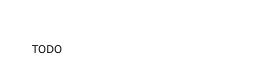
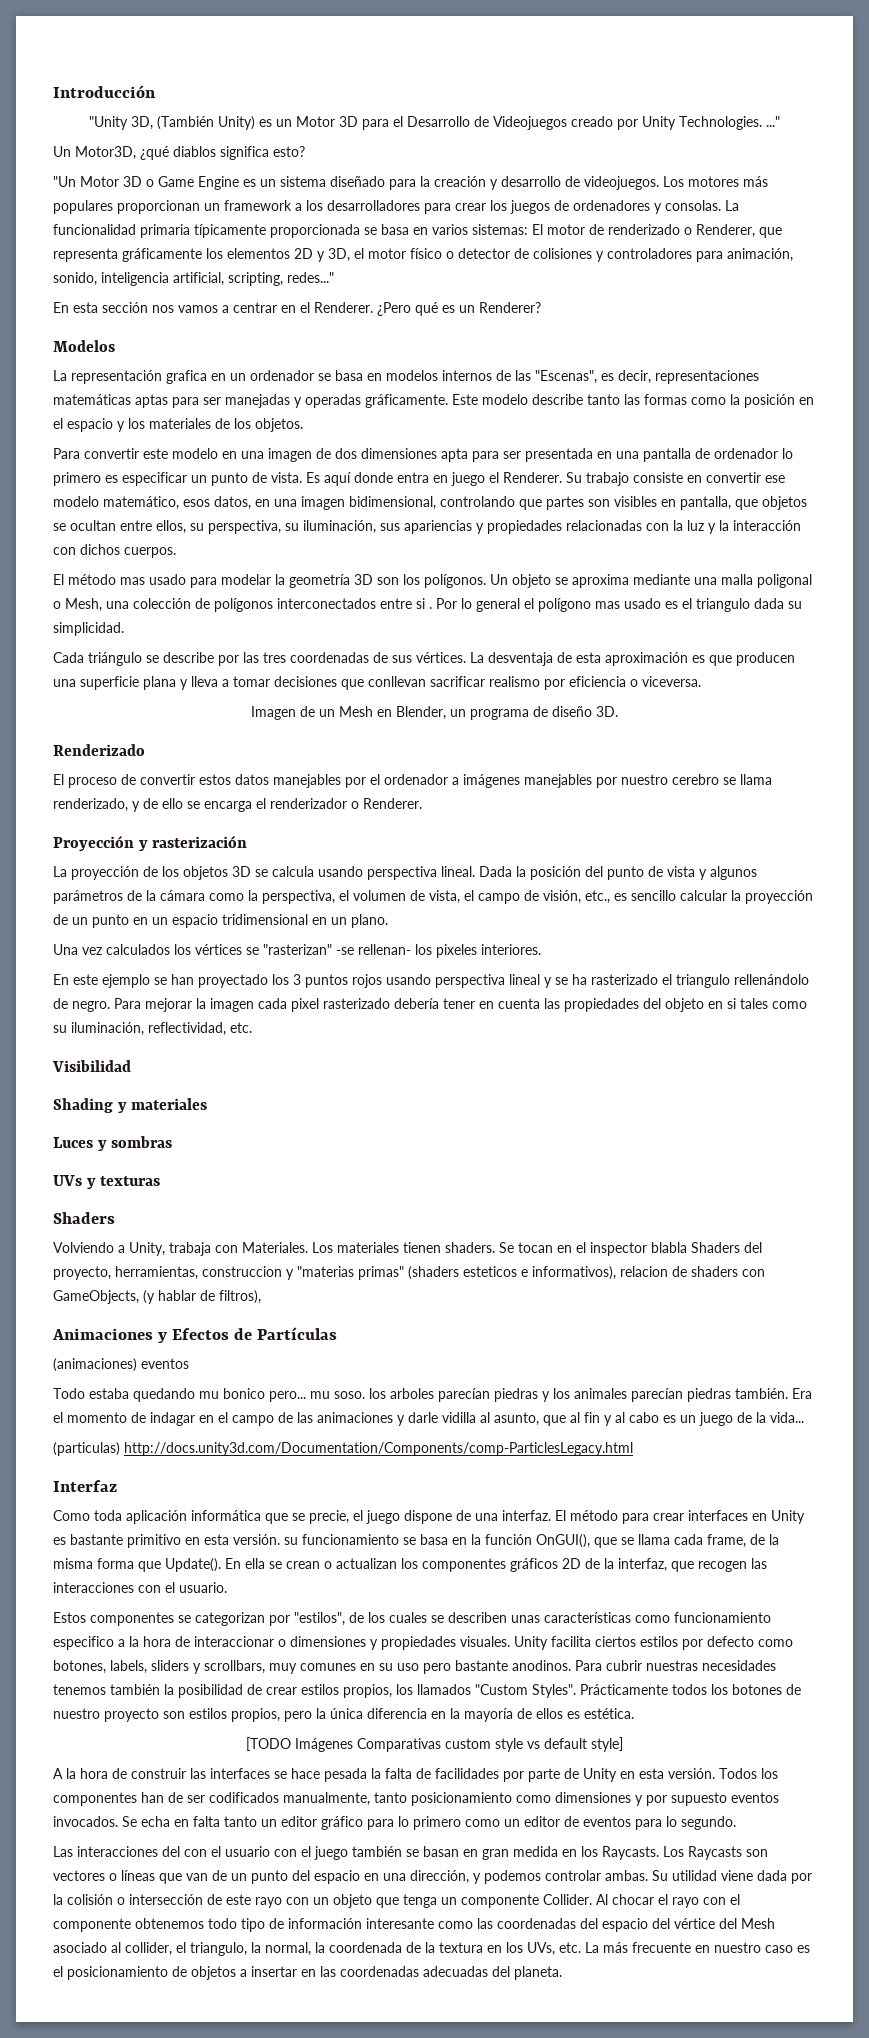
- TODO
+ Introducción
+ "Unity 3D, (También Unity) es un Motor 3D para el Desarrollo de Videojuegos creado por Unity Technologies. ..."
+ Un Motor3D, ¿qué diablos significa esto?
+ "Un Motor 3D o Game Engine es un sistema diseñado para la creación y desarrollo de videojuegos. Los motores más populares proporcionan un framework a los desarrolladores para crear los juegos de ordenadores y consolas. La funcionalidad primaria típicamente proporcionada se basa en varios sistemas: El motor de renderizado o Renderer, que representa gráficamente los elementos 2D y 3D, el motor físico o detector de colisiones y controladores para animación, sonido, inteligencia artificial, scripting, redes..."
+ En esta sección nos vamos a centrar en el Renderer. ¿Pero qué es un Renderer?
+ Modelos
+ La representación grafica en un ordenador se basa en modelos internos de las "Escenas", es decir, representaciones matemáticas aptas para ser manejadas y operadas gráficamente. Este modelo describe tanto las formas como la posición en el espacio y los materiales de los objetos.
+ Para convertir este modelo en una imagen de dos dimensiones apta para ser presentada en una pantalla de ordenador lo primero es especificar un punto de vista. Es aquí donde entra en juego el Renderer. Su trabajo consiste en convertir ese modelo matemático, esos datos, en una imagen bidimensional, controlando que partes son visibles en pantalla, que objetos se ocultan entre ellos, su perspectiva, su iluminación, sus apariencias y propiedades relacionadas con la luz y la interacción con dichos cuerpos.
+ El método mas usado para modelar la geometría 3D son los polígonos. Un objeto se aproxima mediante una malla poligonal o Mesh, una colección de polígonos interconectados entre si . Por lo general el polígono mas usado es el triangulo dada su simplicidad.
+ Cada triángulo se describe por las tres coordenadas de sus vértices. La desventaja de esta aproximación es que producen una superficie plana y lleva a tomar decisiones que conllevan sacrificar realismo por eficiencia o viceversa.
+ Imagen de un Mesh en Blender, un programa de diseño 3D.
+ Renderizado
+ El proceso de convertir estos datos manejables por el ordenador a imágenes manejables por nuestro cerebro se llama renderizado, y de ello se encarga el renderizador o Renderer.
+ Proyección y rasterización
+ La proyección de los objetos 3D se calcula usando perspectiva lineal. Dada la posición del punto de vista y algunos parámetros de la cámara como la perspectiva, el volumen de vista, el campo de visión, etc., es sencillo calcular la proyección de un punto en un espacio tridimensional en un plano.
+ Una vez calculados los vértices se "rasterizan" -se rellenan- los pixeles interiores.
+ En este ejemplo se han proyectado los 3 puntos rojos usando perspectiva lineal y se ha rasterizado el triangulo rellenándolo de negro. Para mejorar la imagen cada pixel rasterizado debería tener en cuenta las propiedades del objeto en si tales como su iluminación, reflectividad, etc.
+ Visibilidad
+ Shading y materiales
+ Luces y sombras
+ UVs y texturas
+ Shaders
+ Volviendo a Unity, trabaja con Materiales. Los materiales tienen shaders. Se tocan en el inspector blabla Shaders del proyecto, herramientas, construccion y "materias primas" (shaders esteticos e informativos), relacion de shaders con GameObjects, (y hablar de filtros),
+ Animaciones y Efectos de Partículas
+ (animaciones) eventos
+ Todo estaba quedando mu bonico pero... mu soso. los arboles parecían piedras y los animales parecían piedras también. Era el momento de indagar en el campo de las animaciones y darle vidilla al asunto, que al fin y al cabo es un juego de la vida...
+ (particulas) http://docs.unity3d.com/Documentation/Components/comp-ParticlesLegacy.html
+ Interfaz
+ Como toda aplicación informática que se precie, el juego dispone de una interfaz. El método para crear interfaces en Unity es bastante primitivo en esta versión. su funcionamiento se basa en la función OnGUI(), que se llama cada frame, de la misma forma que Update(). En ella se crean o actualizan los componentes gráficos 2D de la interfaz, que recogen las interacciones con el usuario.
+ Estos componentes se categorizan por "estilos", de los cuales se describen unas características como funcionamiento especifico a la hora de interaccionar o dimensiones y propiedades visuales. Unity facilita ciertos estilos por defecto como botones, labels, sliders y scrollbars, muy comunes en su uso pero bastante anodinos. Para cubrir nuestras necesidades tenemos también la posibilidad de crear estilos propios, los llamados "Custom Styles". Prácticamente todos los botones de nuestro proyecto son estilos propios, pero la única diferencia en la mayoría de ellos es estética.
+ [TODO Imágenes Comparativas custom style vs default style]
+ A la hora de construir las interfaces se hace pesada la falta de facilidades por parte de Unity en esta versión. Todos los componentes han de ser codificados manualmente, tanto posicionamiento como dimensiones y por supuesto eventos invocados. Se echa en falta tanto un editor gráfico para lo primero como un editor de eventos para lo segundo.
+ Las interacciones del con el usuario con el juego también se basan en gran medida en los Raycasts. Los Raycasts son vectores o líneas que van de un punto del espacio en una dirección, y podemos controlar ambas. Su utilidad viene dada por la colisión o intersección de este rayo con un objeto que tenga un componente Collider. Al chocar el rayo con el componente obtenemos todo tipo de información interesante como las coordenadas del espacio del vértice del Mesh asociado al collider, el triangulo, la normal, la coordenada de la textura en los UVs, etc. La más frecuente en nuestro caso es el posicionamiento de objetos a insertar en las coordenadas adecuadas del planeta.

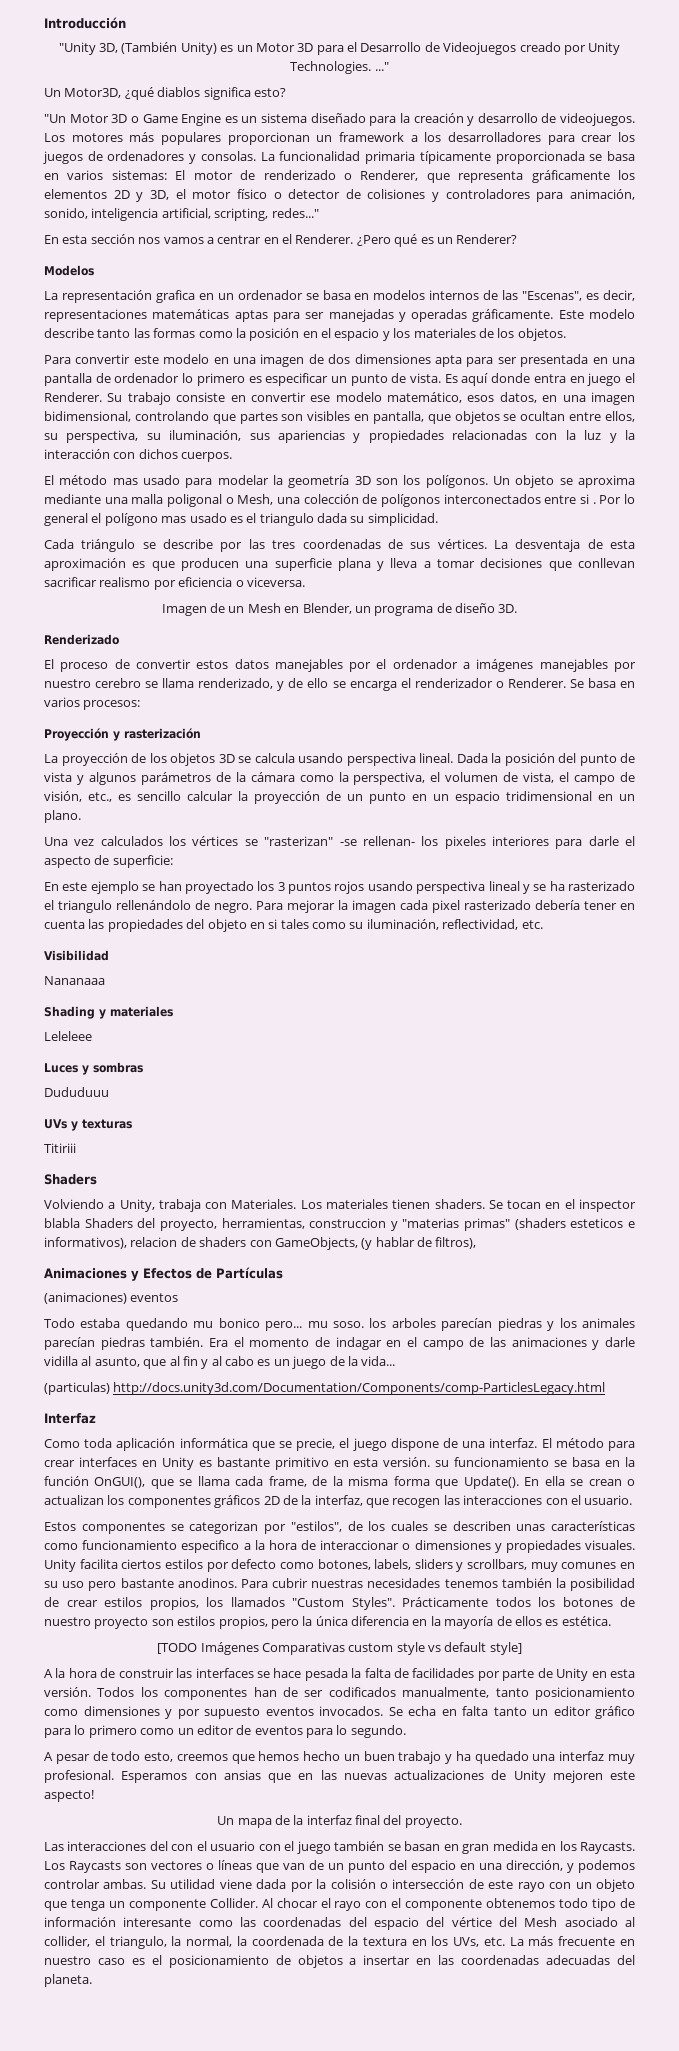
+ Se basa en varios procesos:
- Una vez calculados los vértices se "rasterizan" -se rellenan- los pixeles interiores.
+ Una vez calculados los vértices se "rasterizan" -se rellenan- los pixeles interiores para darle el aspecto de superficie:
+ Nananaaa
+ Leleleee
+ Dududuuu
+ Titiriii
+ A pesar de todo esto, creemos que hemos hecho un buen trabajo y ha quedado una interfaz muy profesional. Esperamos con ansias que en las nuevas actualizaciones de Unity mejoren este aspecto!
+ Un mapa de la interfaz final del proyecto.

